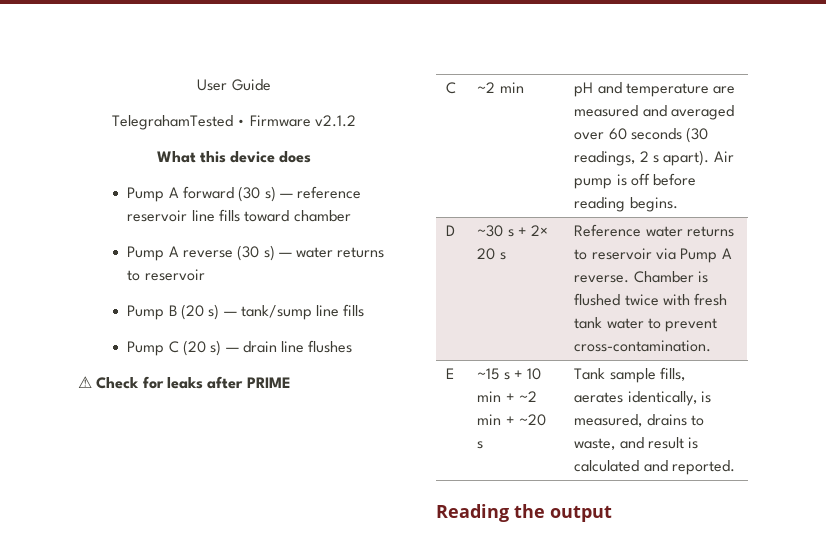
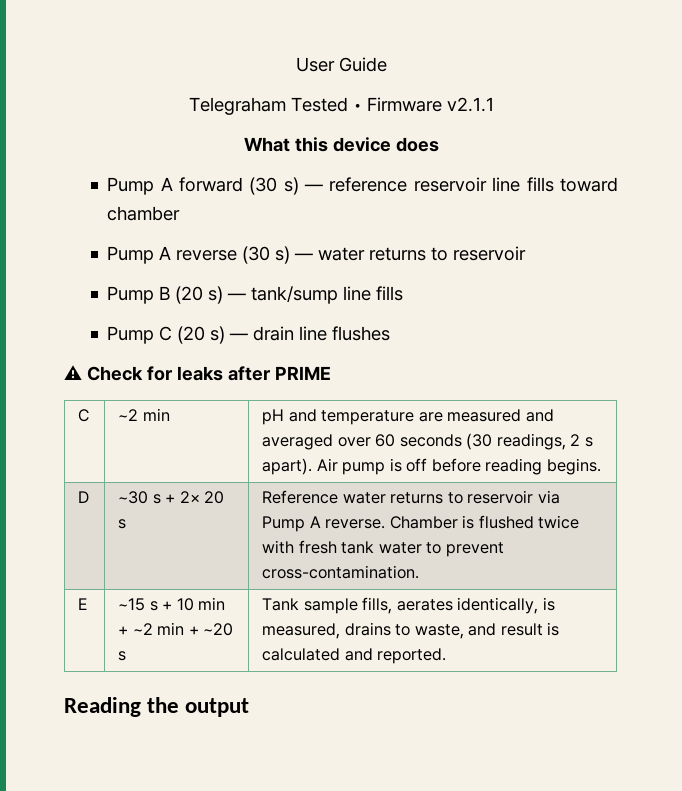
- TelegrahamTested • Firmware v2.1.2
+ Telegraham Tested • Firmware v2.1.1

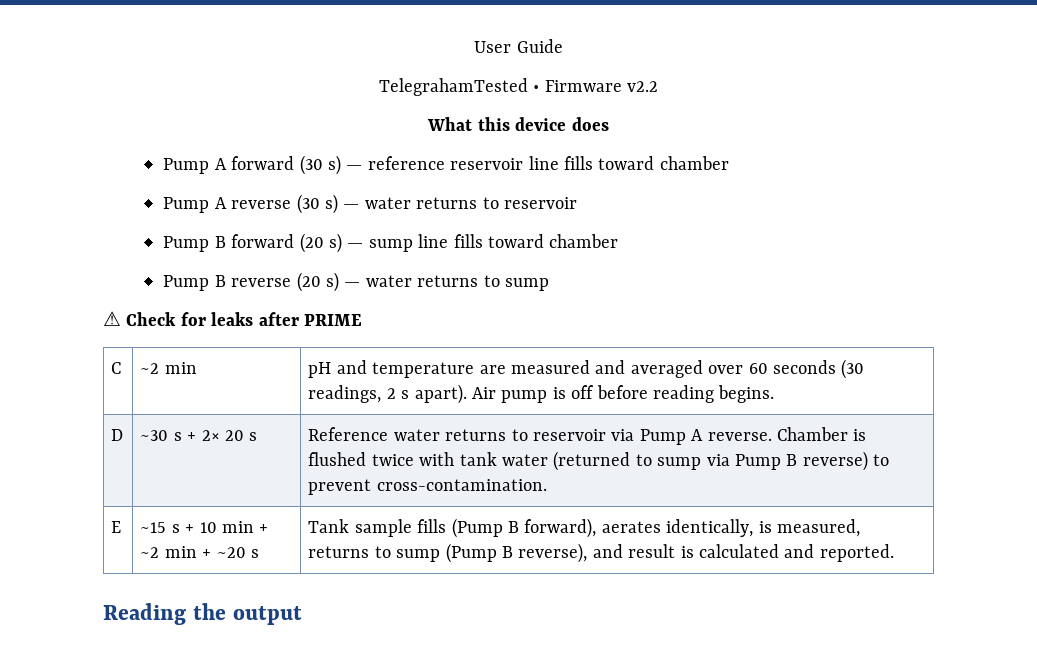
- Telegraham Tested • Firmware v2.1.1
+ TelegrahamTested • Firmware v2.2
- Pump B (20 s) — tank/sump line fills
- Pump C (20 s) — drain line flushes
+ Pump B forward (20 s) — sump line fills toward chamber
+ Pump B reverse (20 s) — water returns to sump
- D | ~30 s + 2× 20 s | Reference water returns to reservoir via Pump A reverse. Chamber is flushed twice with fresh tank water to prevent cross-contamination.
+ D | ~30 s + 2× 20 s | Reference water returns to reservoir via Pump A reverse. Chamber is flushed twice with tank water (returned to sump via Pump B reverse) to prevent cross-contamination.
- E | ~15 s + 10 min + ~2 min + ~20 s | Tank sample fills, aerates identically, is measured, drains to waste, and result is calculated and reported.
+ E | ~15 s + 10 min + ~2 min + ~20 s | Tank sample fills (Pump B forward), aerates identically, is measured, returns to sump (Pump B reverse), and result is calculated and reported.

